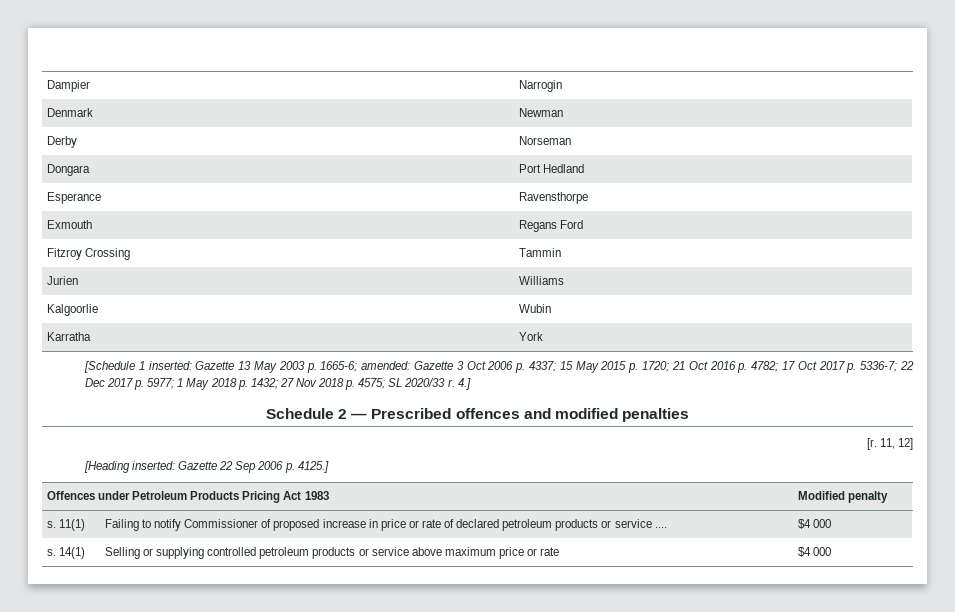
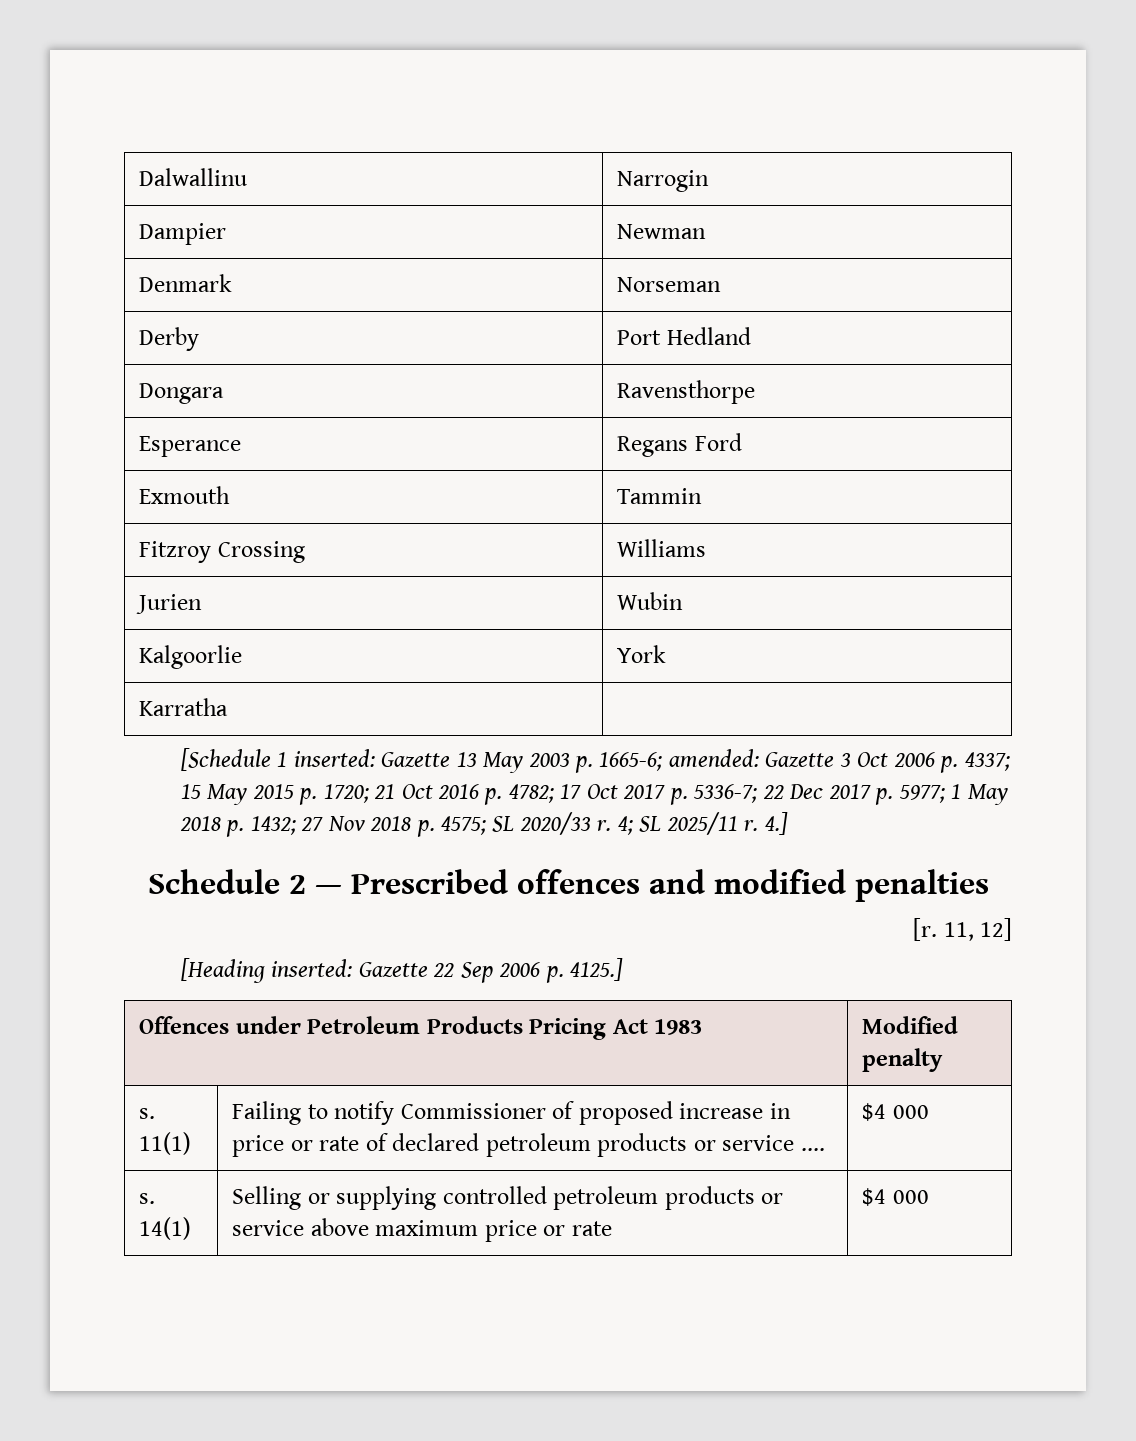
- Dampier | Narrogin
+ Dalwallinu | Narrogin
- Denmark | Newman
+ Dampier | Newman
- Derby | Norseman
+ Denmark | Norseman
- Dongara | Port Hedland
+ Derby | Port Hedland
- Esperance | Ravensthorpe
+ Dongara | Ravensthorpe
- Exmouth | Regans Ford
+ Esperance | Regans Ford
+ Exmouth | Tammin
- Fitzroy Crossing | Tammin
+ Fitzroy Crossing | Williams
- Jurien | Williams
+ Jurien | Wubin
- Kalgoorlie | Wubin
+ Kalgoorlie | York
- Karratha | York
+ Karratha |
+ 4; SL 2025/11 r.

